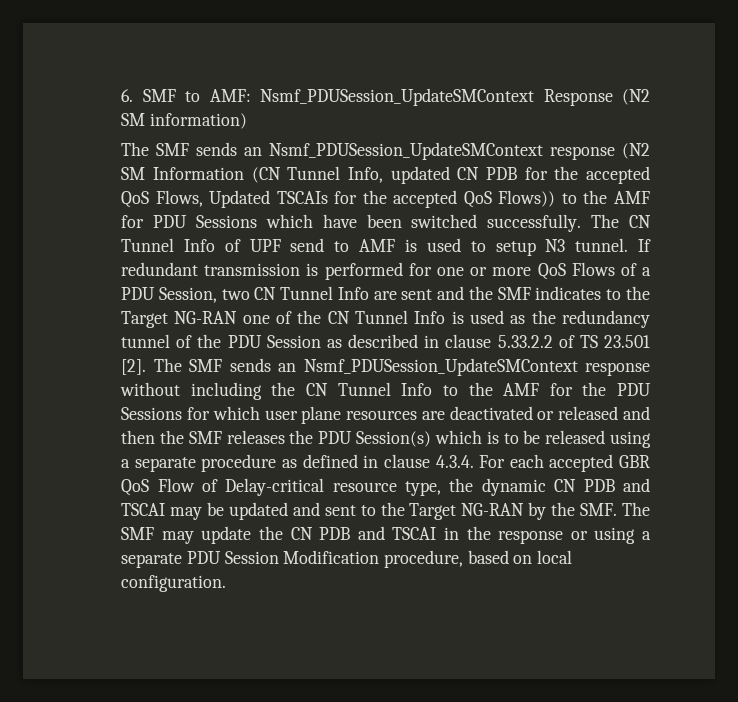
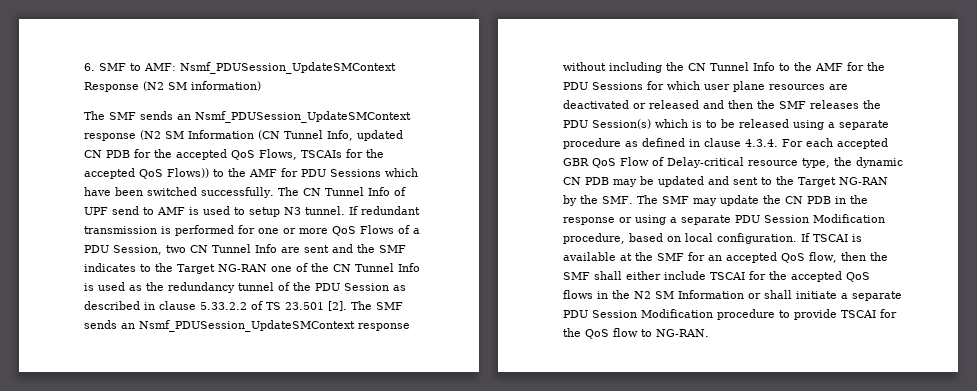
- The SMF sends an Nsmf_PDUSession_UpdateSMContext response (N2 SM Information (CN Tunnel Info, updated CN PDB for the accepted QoS Flows, Updated TSCAIs for the accepted QoS Flows)) to the AMF for PDU Sessions which have been switched successfully.
+ The SMF sends an Nsmf_PDUSession_UpdateSMContext response (N2 SM Information (CN Tunnel Info, updated CN PDB for the accepted QoS Flows, TSCAIs for the accepted QoS Flows)) to the AMF for PDU Sessions which have been switched successfully.
- The SMF sends an Nsmf_PDUSession_UpdateSMContext response without including the CN Tunnel Info to the AMF for the PDU Sessions for which user plane resources are deactivated or released and then the SMF releases the PDU Session(s) which is to be released using a separate procedure as defined in clause 4.3.4. For each accepted GBR QoS Flow of Delay-critical resource type, the dynamic CN PDB and TSCAI may be updated and sent to the Target NG-RAN by the SMF. The SMF may update the CN PDB and TSCAI in the response or using a separate PDU Session Modification procedure, based on local configuration.
+ The SMF sends an Nsmf_PDUSession_UpdateSMContext response without including the CN Tunnel Info to the AMF for the PDU Sessions for which user plane resources are deactivated or released and then the SMF releases the PDU Session(s) which is to be released using a separate procedure as defined in clause 4.3.4. For each accepted GBR QoS Flow of Delay-critical resource type, the dynamic CN PDB may be updated and sent to the Target NG-RAN by the SMF. The SMF may update the CN PDB in the response or using a separate PDU Session Modification procedure, based on local configuration.
+ If TSCAI is available at the SMF for an accepted QoS flow, then the SMF shall either include TSCAI for the accepted QoS flows in the N2 SM Information or shall initiate a separate PDU Session Modification procedure to provide TSCAI for the QoS flow to NG-RAN.

